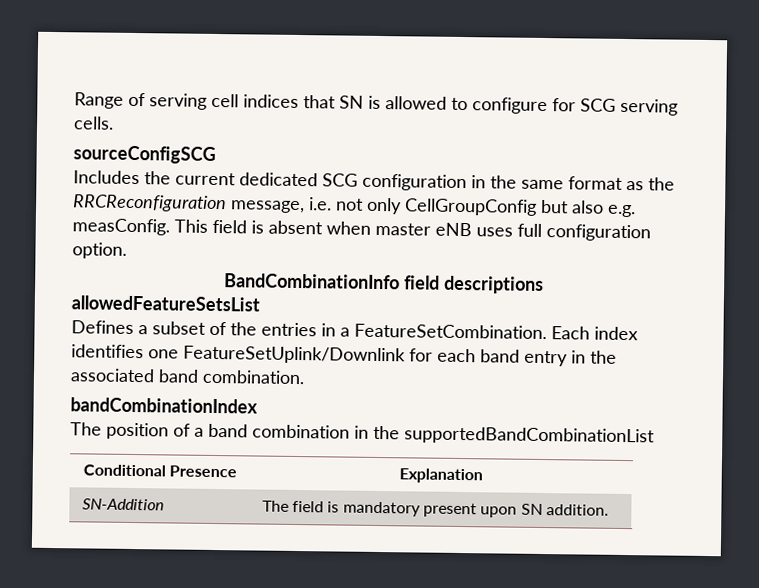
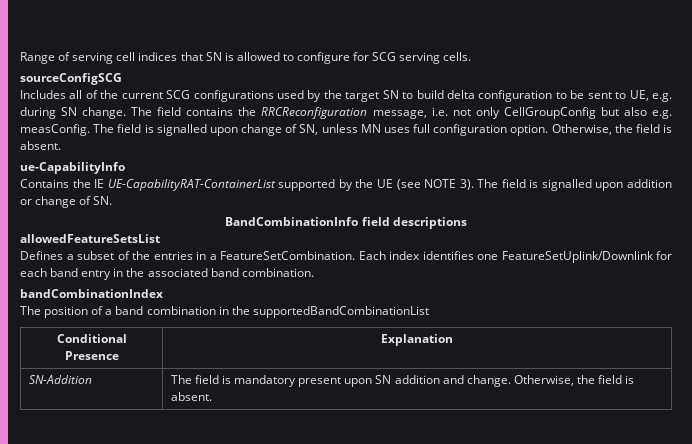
- Includes the current dedicated SCG configuration in the same format as the RRCReconfiguration message, i.e. not only CellGroupConfig but also e.g. measConfig.
+ Includes all of the current SCG configurations used by the target SN to build delta configuration to be sent to UE, e.g. during SN change. The field contains the RRCReconfiguration message, i.e. not only CellGroupConfig but also e.g. measConfig.
- This field is absent when master eNB uses full configuration option.
+ The field is signalled upon change of SN, unless MN uses full configuration option. Otherwise, the field is absent.
+ ue-CapabilityInfo
+ Contains the IE UE-CapabilityRAT-ContainerList supported by the UE (see NOTE 3). The field is signalled upon addition or change of SN.
- SN-Addition | The field is mandatory present upon SN addition.
+ SN-Addition | The field is mandatory present upon SN addition and change. Otherwise, the field is absent.

